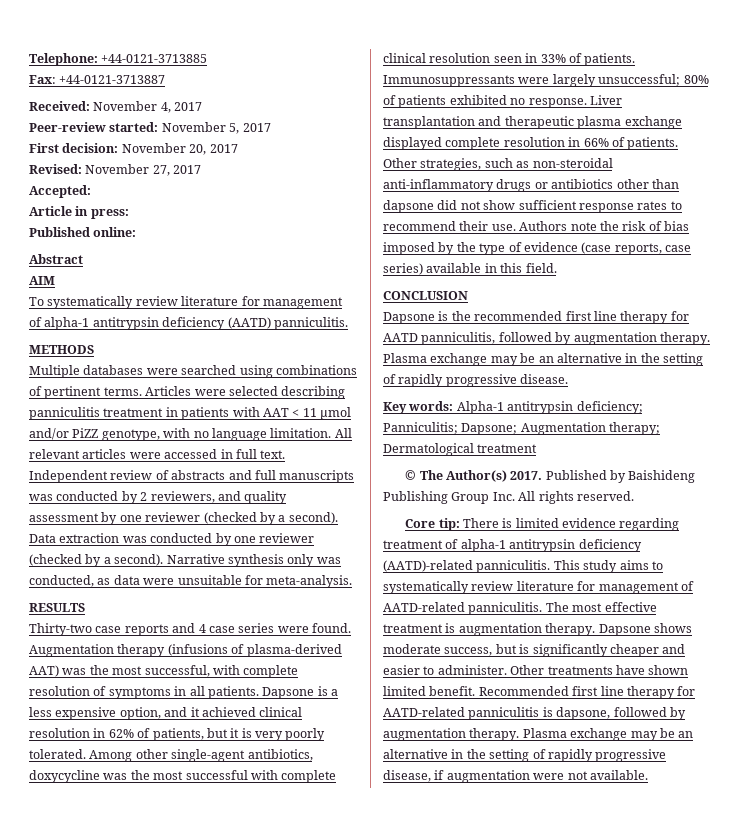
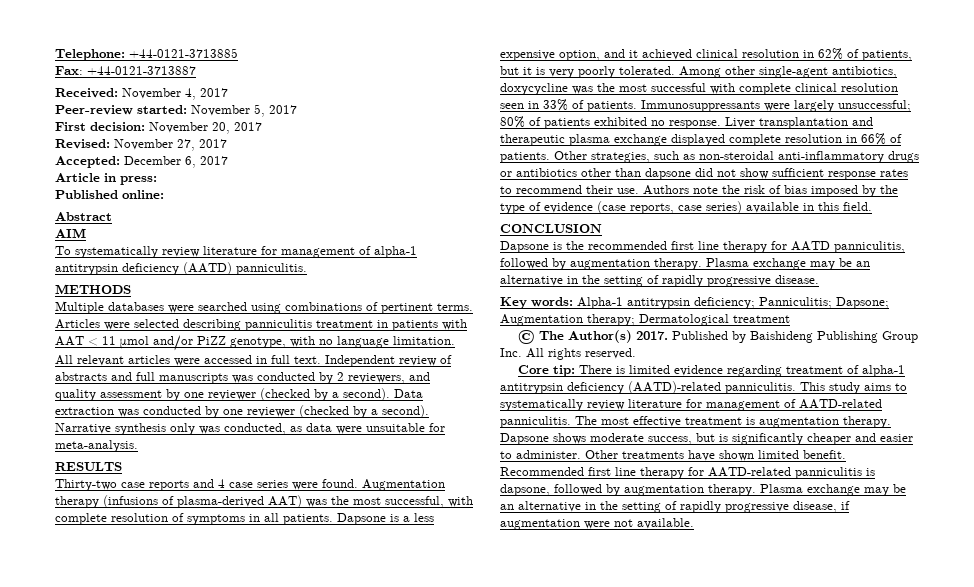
- Accepted:
+ Accepted: December 6, 2017

